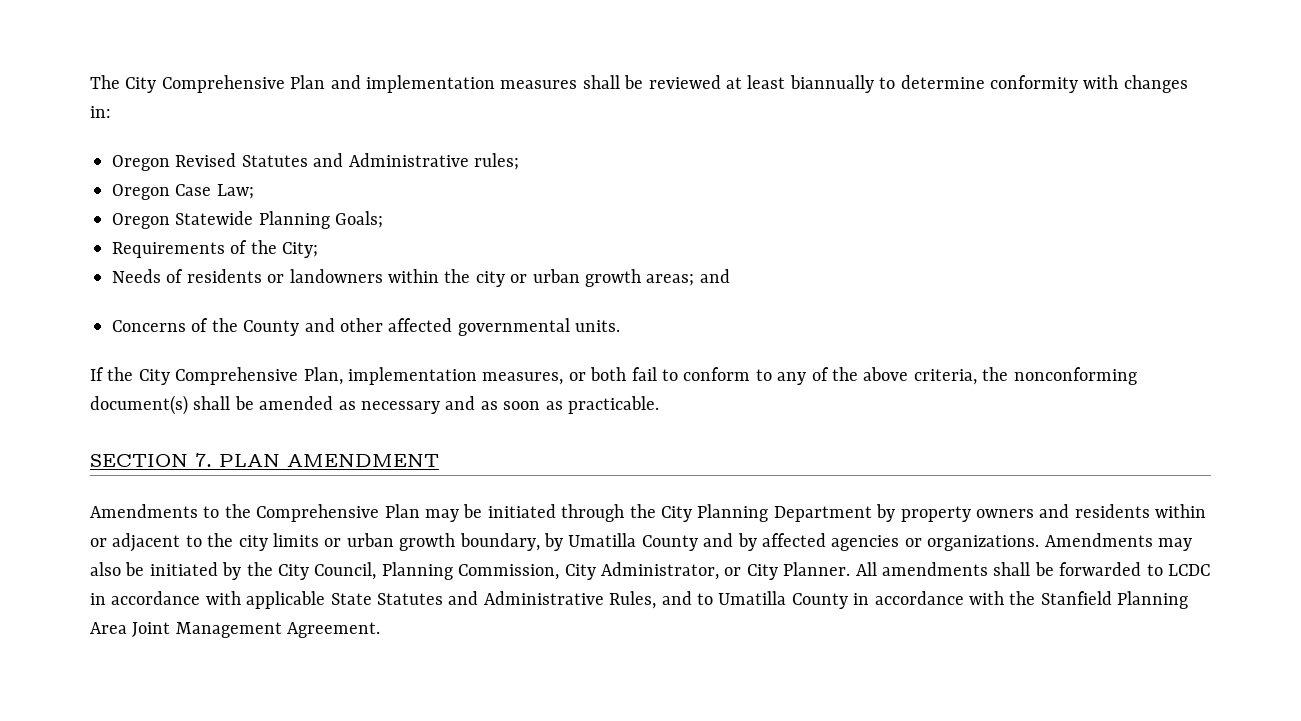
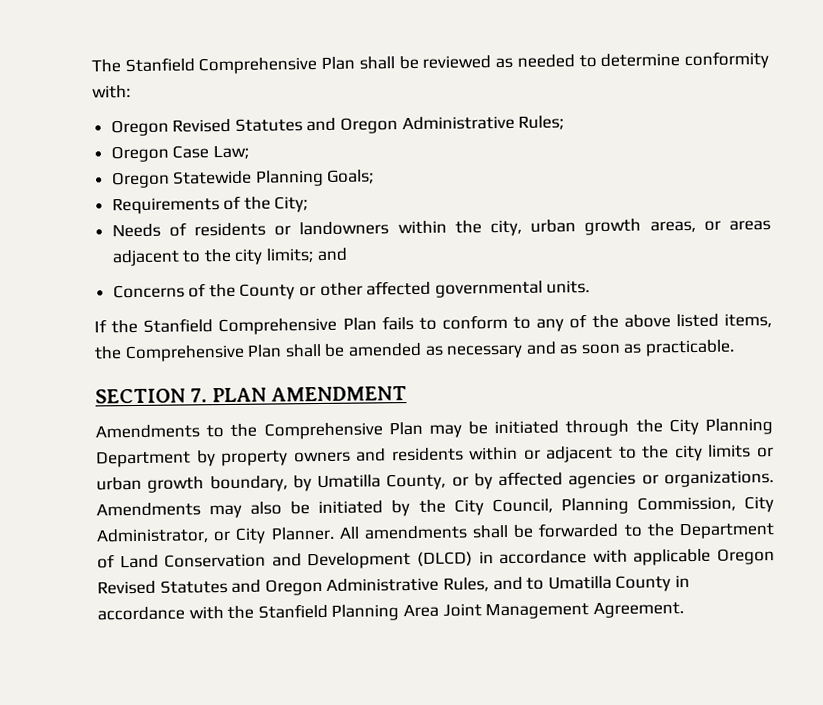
- The City Comprehensive Plan and implementation measures shall be reviewed at least biannually to determine conformity with changes in:
- Oregon Revised Statutes and Administrative rules;
+ The Stanfield Comprehensive Plan shall be reviewed as needed to determine conformity with:
+ Oregon Revised Statutes and Oregon Administrative Rules;
- Needs of residents or landowners within the city or urban growth areas; and
+ Needs of residents or landowners within the city, urban growth areas, or areas adjacent to the city limits; and
- Concerns of the County and other affected governmental units.
+ Concerns of the County or other affected governmental units.
- If the City Comprehensive Plan, implementation measures, or both fail to conform to any of the above criteria, the nonconforming document(s) shall be amended as necessary and as soon as practicable.
+ If the Stanfield Comprehensive Plan fails to conform to any of the above listed items, the Comprehensive Plan shall be amended as necessary and as soon as practicable.
- Amendments to the Comprehensive Plan may be initiated through the City Planning Department by property owners and residents within or adjacent to the city limits or urban growth boundary, by Umatilla County and by affected agencies or organizations.
+ Amendments to the Comprehensive Plan may be initiated through the City Planning Department by property owners and residents within or adjacent to the city limits or urban growth boundary, by Umatilla County, or by affected agencies or organizations.
- All amendments shall be forwarded to LCDC in accordance with applicable State Statutes and Administrative Rules, and to Umatilla County in accordance with the Stanfield Planning Area Joint Management Agreement.
+ All amendments shall be forwarded to the Department of Land Conservation and Development (DLCD) in accordance with applicable Oregon Revised Statutes and Oregon Administrative Rules, and to Umatilla County in accordance with the Stanfield Planning Area Joint Management Agreement.

